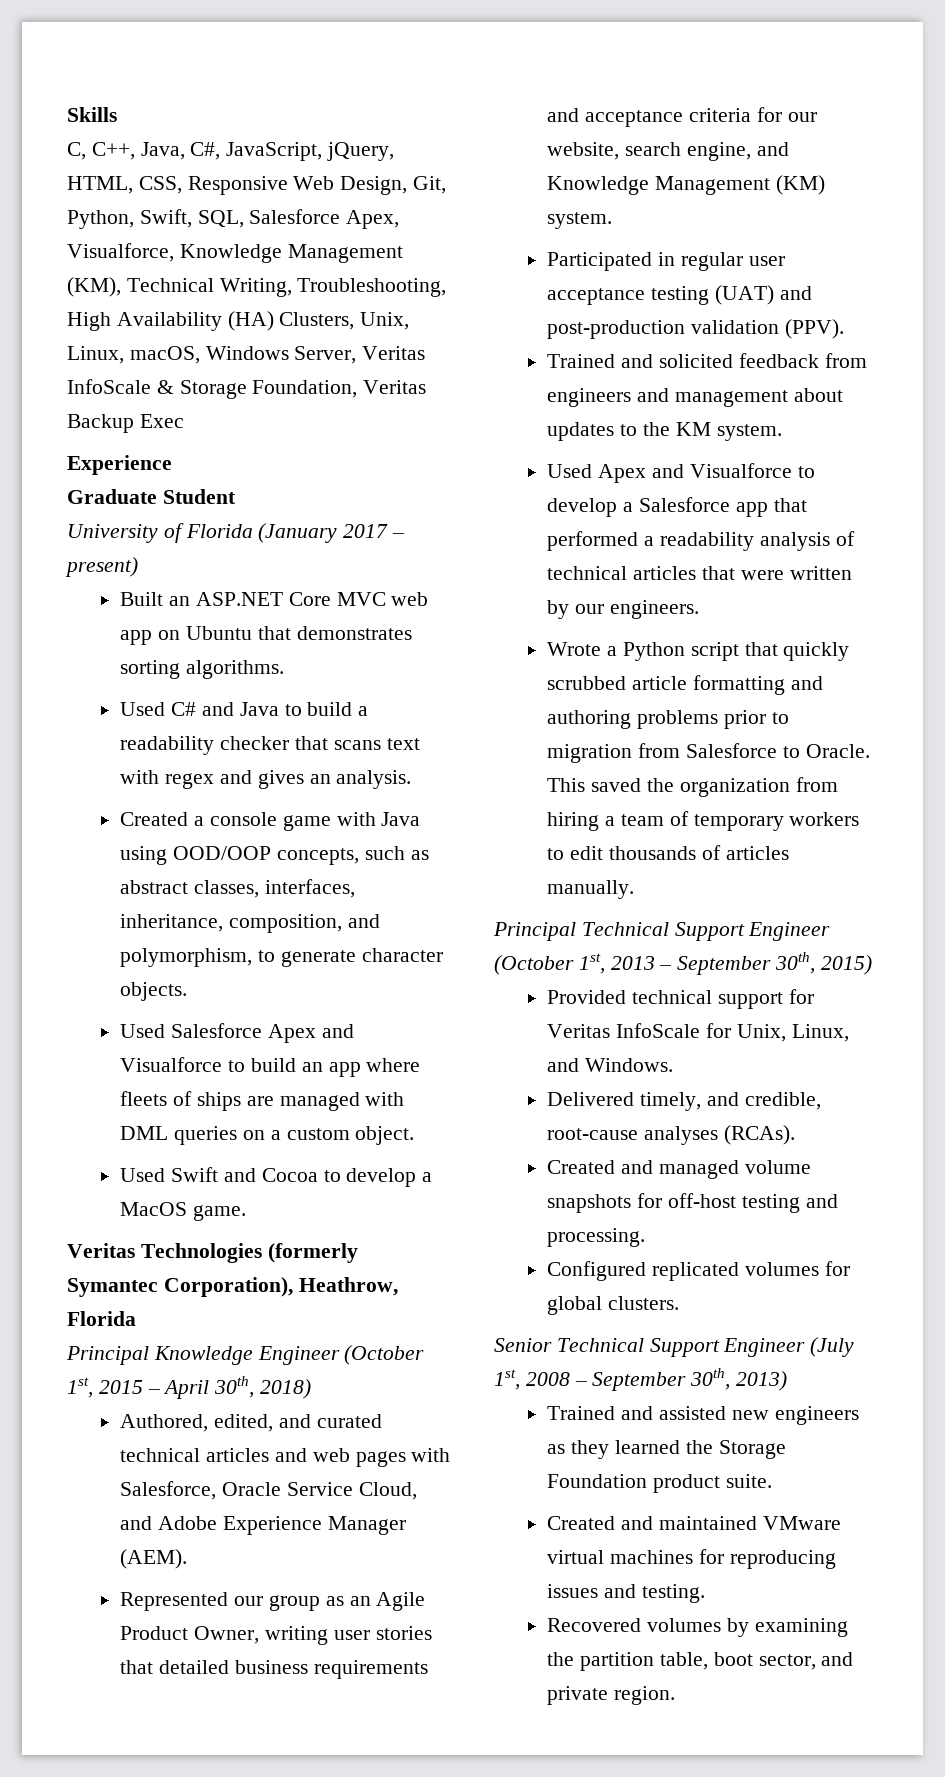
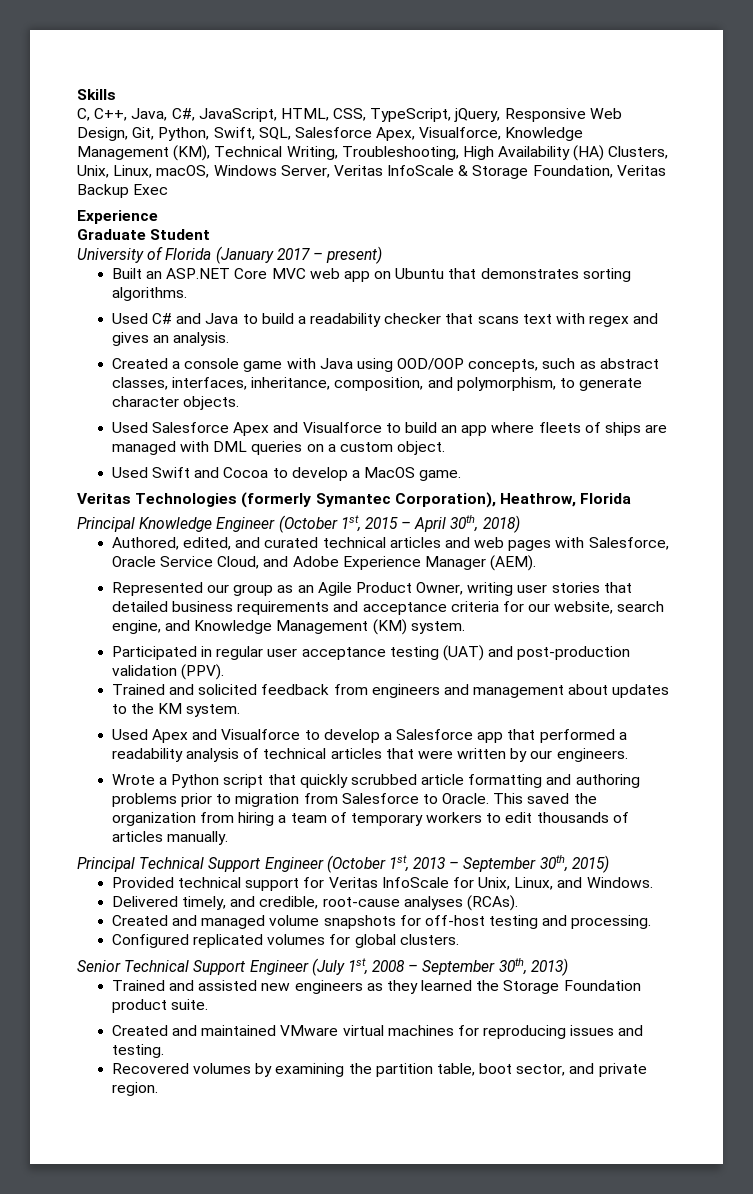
- C, C++, Java, C#, JavaScript, jQuery, HTML, CSS, Responsive Web Design, Git, Python, Swift, SQL, Salesforce Apex, Visualforce, Knowledge Management (KM), Technical Writing, Troubleshooting, High Availability (HA) Clusters, Unix, Linux, macOS, Windows Server, Veritas InfoScale & Storage Foundation, Veritas Backup Exec
+ C, C++, Java, C#, JavaScript, HTML, CSS, TypeScript, jQuery, Responsive Web Design, Git, Python, Swift, SQL, Salesforce Apex, Visualforce, Knowledge Management (KM), Technical Writing, Troubleshooting, High Availability (HA) Clusters, Unix, Linux, macOS, Windows Server, Veritas InfoScale & Storage Foundation, Veritas Backup Exec

